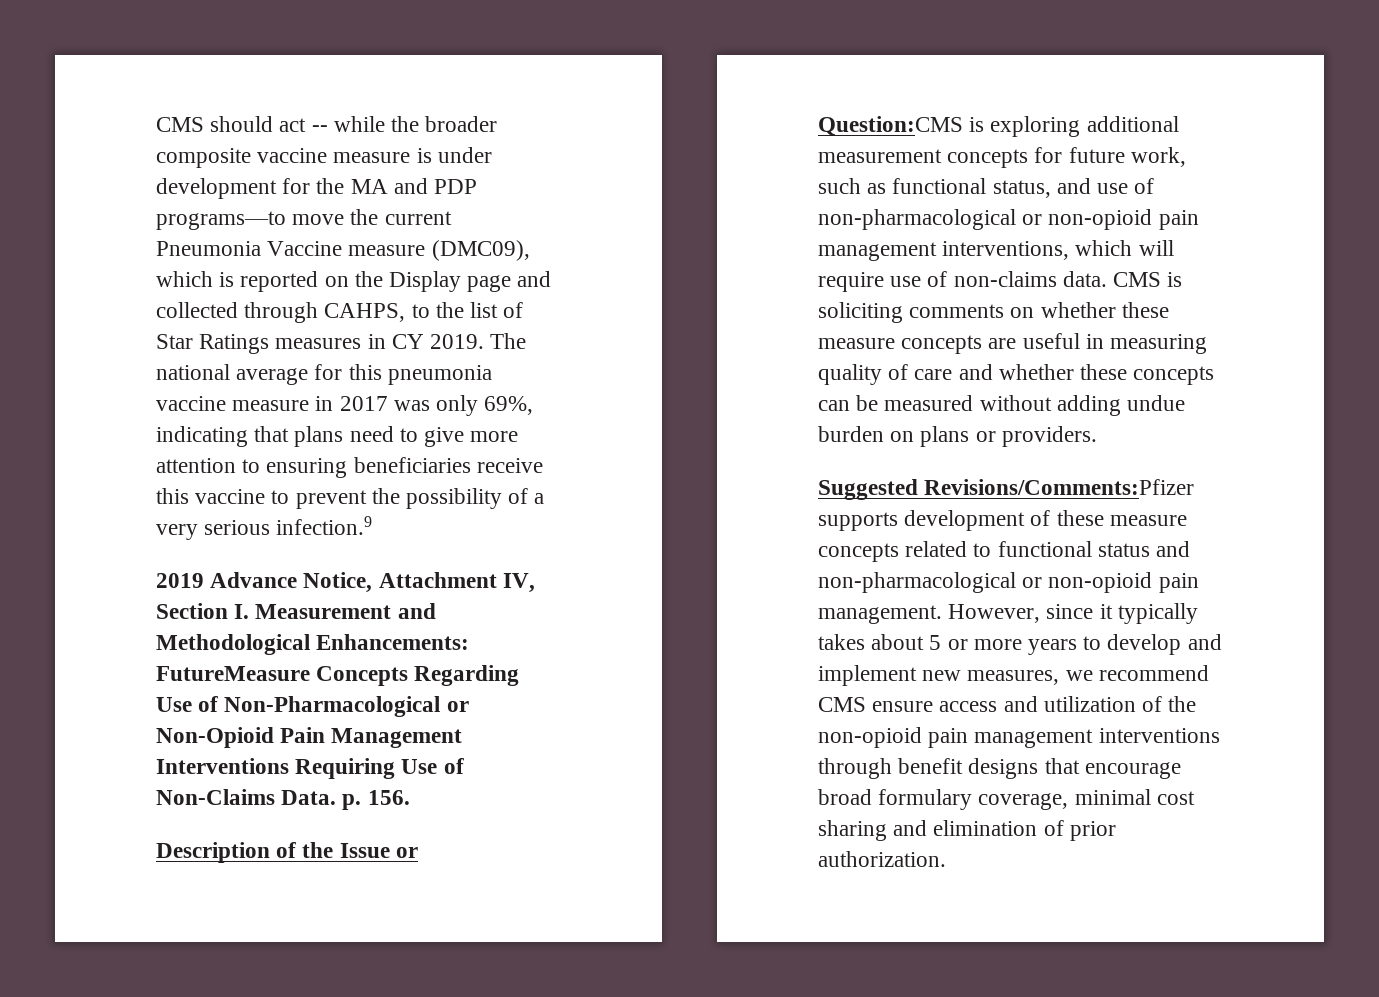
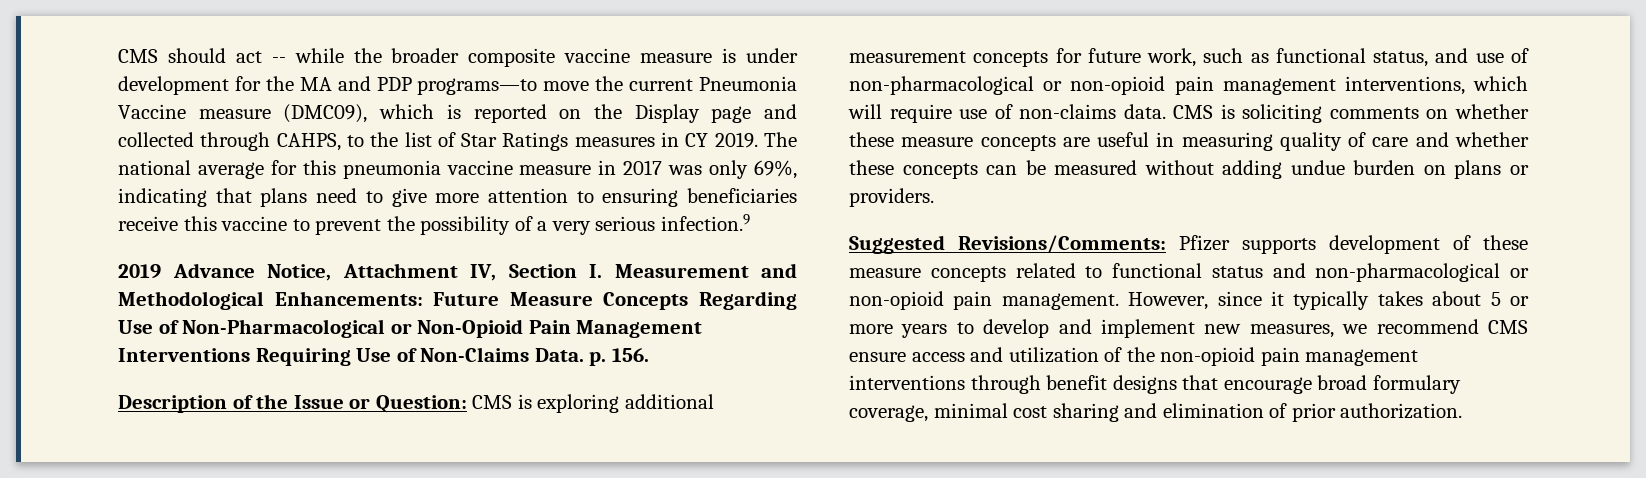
- 2019 Advance Notice, Attachment IV, Section I. Measurement and Methodological Enhancements: FutureMeasure Concepts Regarding Use of Non-Pharmacological or Non-Opioid Pain Management Interventions Requiring Use of Non-Claims Data. p. 156.
+ 2019 Advance Notice, Attachment IV, Section I. Measurement and Methodological Enhancements: Future Measure Concepts Regarding Use of Non-Pharmacological or Non-Opioid Pain Management Interventions Requiring Use of Non-Claims Data. p. 156.
- Description of the Issue or Question:CMS is exploring additional measurement concepts for future work, such as functional status, and use of non-pharmacological or non-opioid pain management interventions, which will require use of non-claims data.
+ Description of the Issue or Question: CMS is exploring additional measurement concepts for future work, such as functional status, and use of non-pharmacological or non-opioid pain management interventions, which will require use of non-claims data.
- Suggested Revisions/Comments:Pfizer supports development of these measure concepts related to functional status and non-pharmacological or non-opioid pain management.
+ Suggested Revisions/Comments: Pfizer supports development of these measure concepts related to functional status and non-pharmacological or non-opioid pain management.

